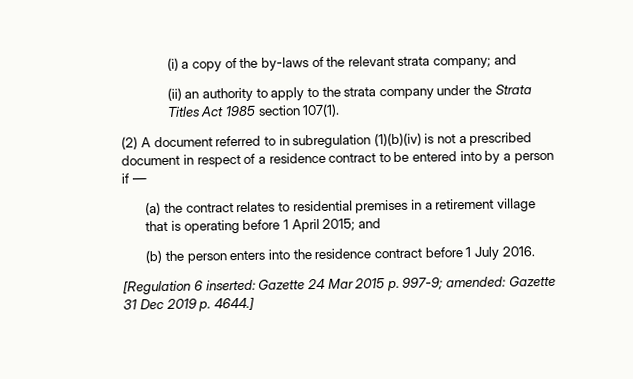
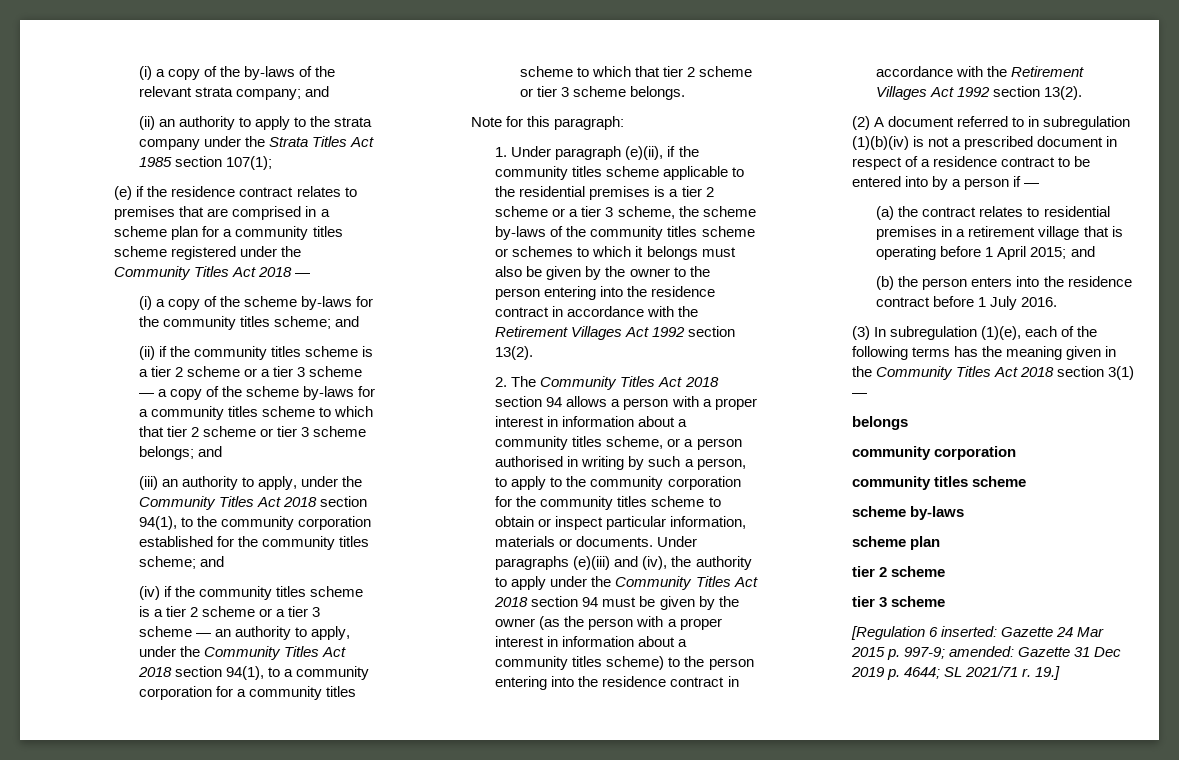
- (ii) an authority to apply to the strata company under the Strata Titles Act 1985 section 107(1).
+ (ii) an authority to apply to the strata company under the Strata Titles Act 1985 section 107(1);
+ (e) if the residence contract relates to premises that are comprised in a scheme plan for a community titles scheme registered under the Community Titles Act 2018 —
+ (i) a copy of the scheme by-laws for the community titles scheme; and
+ (ii) if the community titles scheme is a tier 2 scheme or a tier 3 scheme — a copy of the scheme by-laws for a community titles scheme to which that tier 2 scheme or tier 3 scheme belongs; and
+ (iii) an authority to apply, under the Community Titles Act 2018 section 94(1), to the community corporation established for the community titles scheme; and
+ (iv) if the community titles scheme is a tier 2 scheme or a tier 3 scheme — an authority to apply, under the Community Titles Act 2018 section 94(1), to a community corporation for a community titles scheme to which that tier 2 scheme or tier 3 scheme belongs.
+ Note for this paragraph:
+ 1. Under paragraph (e)(ii), if the community titles scheme applicable to the residential premises is a tier 2 scheme or a tier 3 scheme, the scheme by-laws of the community titles scheme or schemes to which it belongs must also be given by the owner to the person entering into the residence contract in accordance with the Retirement Villages Act 1992 section 13(2).
+ 2. The Community Titles Act 2018 section 94 allows a person with a proper interest in information about a community titles scheme, or a person authorised in writing by such a person, to apply to the community corporation for the community titles scheme to obtain or inspect particular information, materials or documents. Under paragraphs (e)(iii) and (iv), the authority to apply under the Community Titles Act 2018 section 94 must be given by the owner (as the person with a proper interest in information about a community titles scheme) to the person entering into the residence contract in accordance with the Retirement Villages Act 1992 section 13(2).
+ (3) In subregulation (1)(e), each of the following terms has the meaning given in the Community Titles Act 2018 section 3(1) —
+ belongs
+ community corporation
+ community titles scheme
+ scheme by-laws
+ scheme plan
+ tier 2 scheme
+ tier 3 scheme
- [Regulation 6 inserted: Gazette 24 Mar 2015 p. 997-9; amended: Gazette 31 Dec 2019 p. 4644.]
+ [Regulation 6 inserted: Gazette 24 Mar 2015 p. 997-9; amended: Gazette 31 Dec 2019 p. 4644; SL 2021/71 r. 19.]

